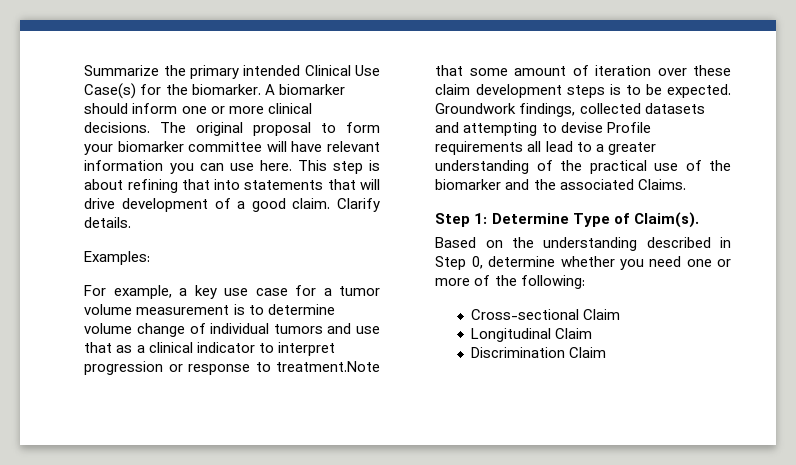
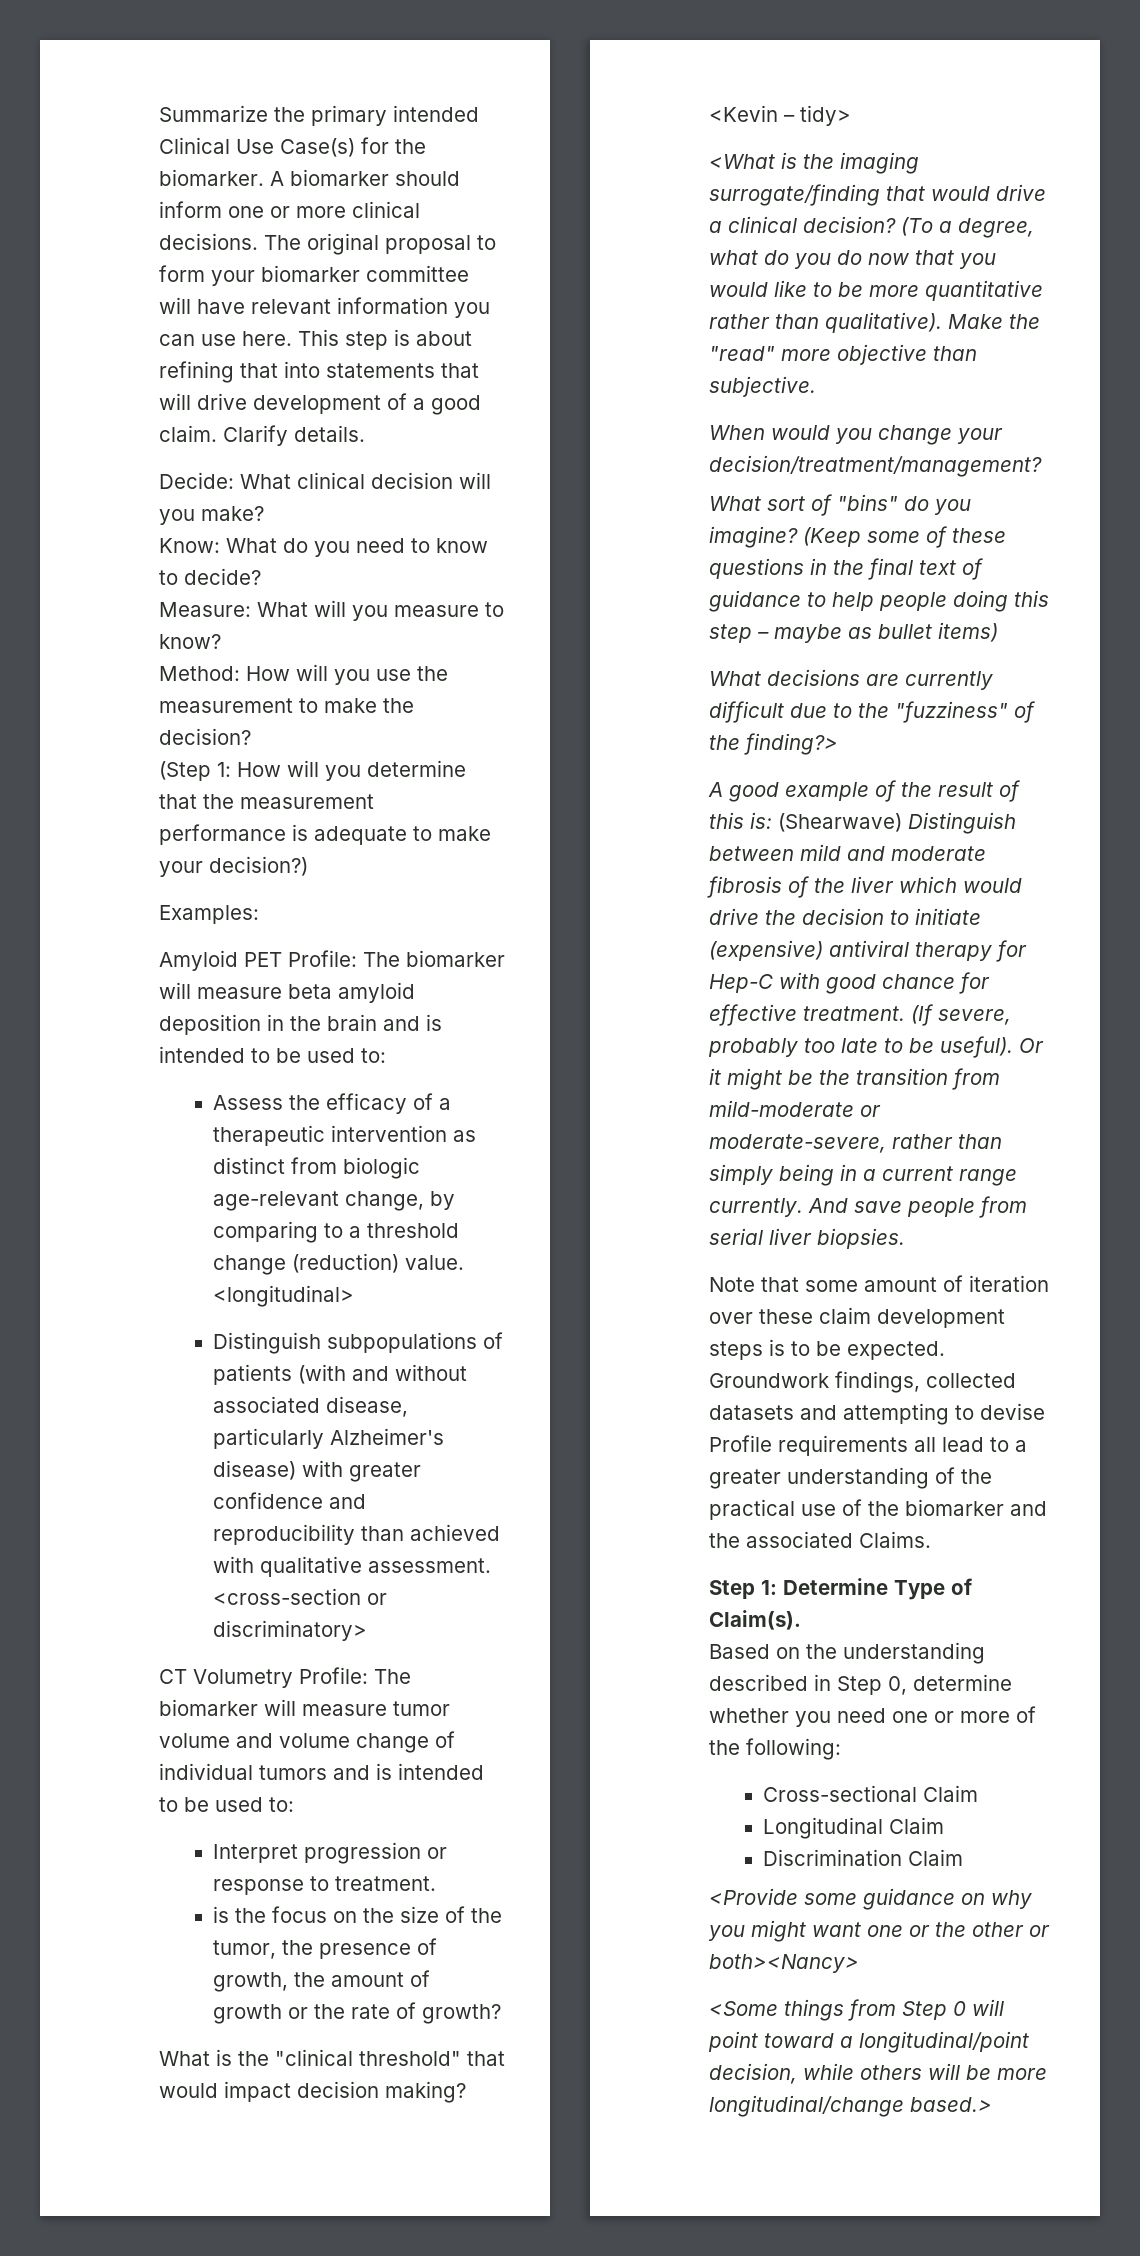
+ Decide: What clinical decision will you make?
+ Know: What do you need to know to decide?
+ Measure: What will you measure to know?
+ Method: How will you use the measurement to make the decision?
+ (Step 1: How will you determine that the measurement performance is adequate to make your decision?)
  Examples:
- For example, a key use case for a tumor volume measurement is to determine volume change of individual tumors and use that as a clinical indicator to interpret progression or response to treatment.Note that some amount of iteration over these claim development steps is to be expected.
+ Amyloid PET Profile: The biomarker will measure beta amyloid deposition in the brain and is intended to be used to:
+ Assess the efficacy of a therapeutic intervention as distinct from biologic age-relevant change, by comparing to a threshold change (reduction) value. <longitudinal>
+ Distinguish subpopulations of patients (with and without associated disease, particularly Alzheimer's disease) with greater confidence and reproducibility than achieved with qualitative assessment. <cross-section or discriminatory>
+ CT Volumetry Profile: The biomarker will measure tumor volume and volume change of individual tumors and is intended to be used to:
+ Interpret progression or response to treatment.
+ is the focus on the size of the tumor, the presence of growth, the amount of growth or the rate of growth?
+ What is the "clinical threshold" that would impact decision making? <Kevin – tidy>
+ <What is the imaging surrogate/finding that would drive a clinical decision? (To a degree, what do you do now that you would like to be more quantitative rather than qualitative). Make the "read" more objective than subjective.
+ When would you change your decision/treatment/management?
+ What sort of "bins" do you imagine? (Keep some of these questions in the final text of guidance to help people doing this step – maybe as bullet items)
+ What decisions are currently difficult due to the "fuzziness" of the finding?>
+ A good example of the result of this is: (Shearwave) Distinguish between mild and moderate fibrosis of the liver which would drive the decision to initiate (expensive) antiviral therapy for Hep-C with good chance for effective treatment. (If severe, probably too late to be useful). Or it might be the transition from mild-moderate or moderate-severe, rather than simply being in a current range currently. And save people from serial liver biopsies.
+ Note that some amount of iteration over these claim development steps is to be expected.
+ <Provide some guidance on why you might want one or the other or both><Nancy>
+ <Some things from Step 0 will point toward a longitudinal/point decision, while others will be more longitudinal/change based.>

